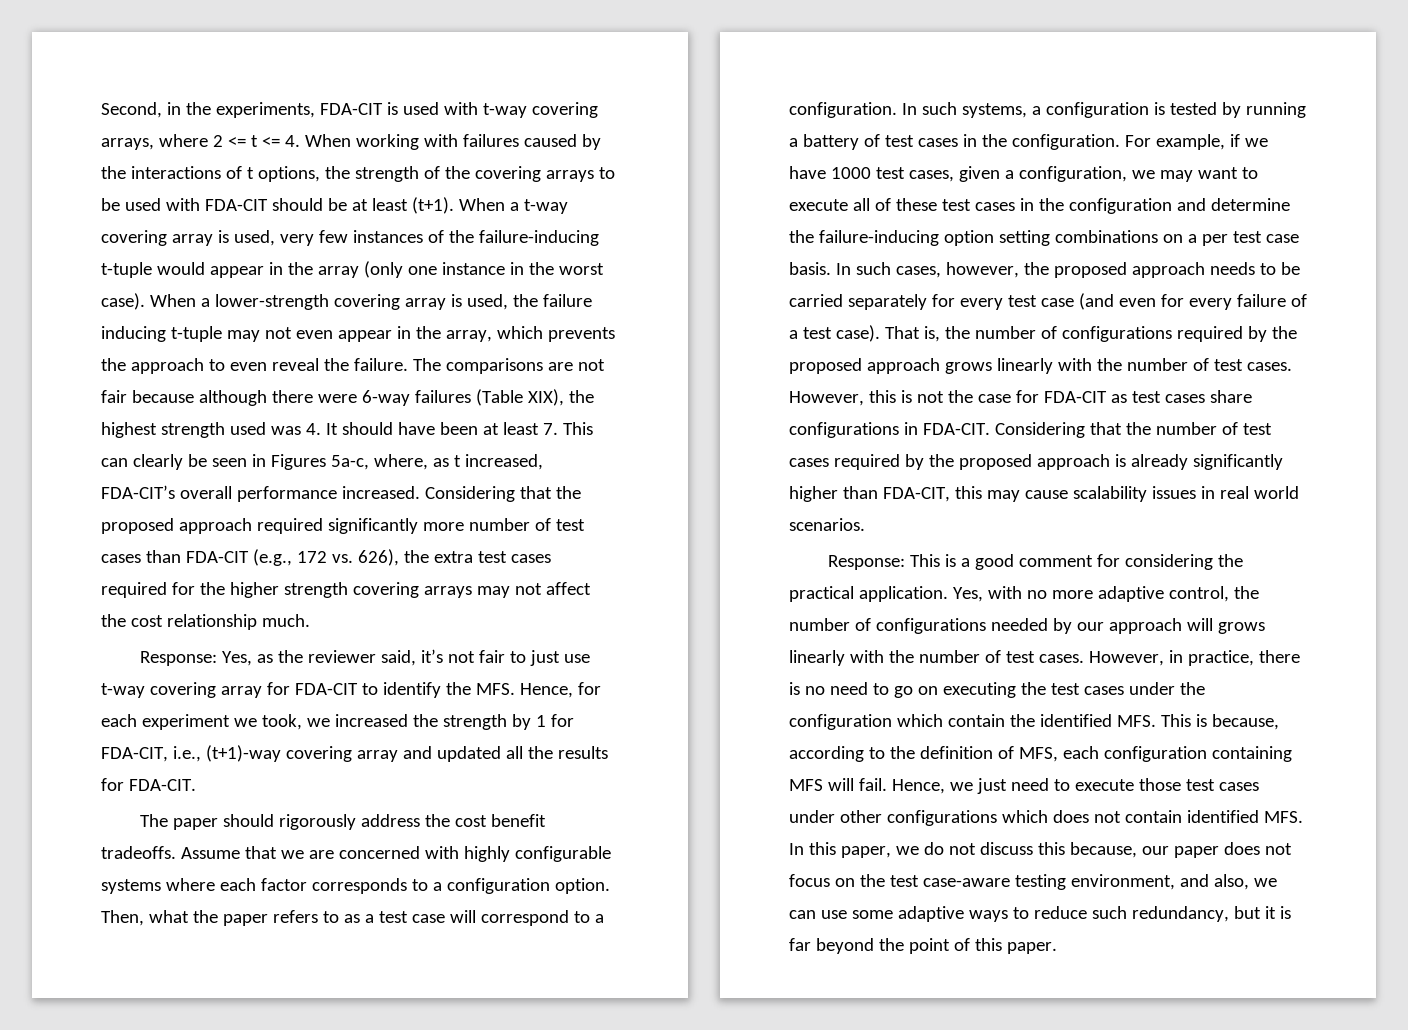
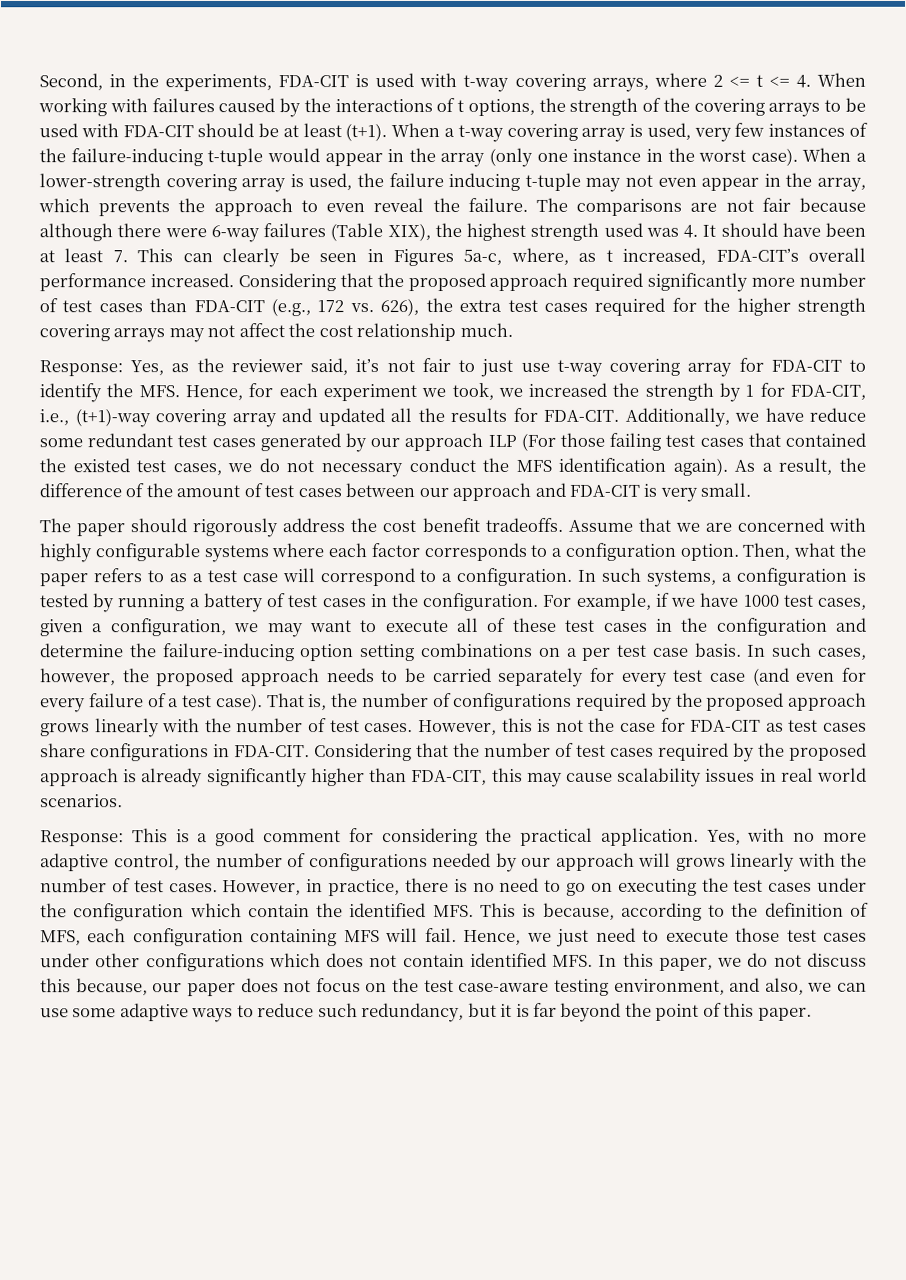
+ Additionally, we have reduce some redundant test cases generated by our approach ILP (For those failing test cases that contained the existed test cases, we do not necessary conduct the MFS identification again). As a result, the difference of the amount of test cases between our approach and FDA-CIT is very small.

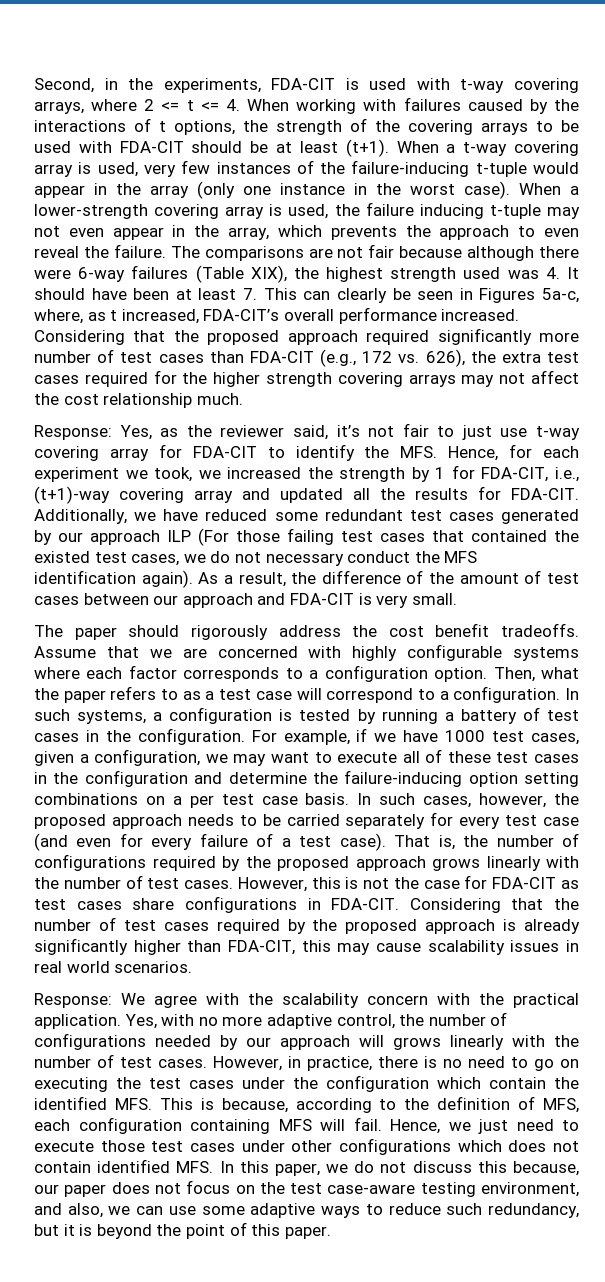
- Additionally, we have reduce some redundant test cases generated by our approach ILP (For those failing test cases that contained the existed test cases, we do not necessary conduct the MFS identification again).
+ Additionally, we have reduced some redundant test cases generated by our approach ILP (For those failing test cases that contained the existed test cases, we do not necessary conduct the MFS identification again).
- Response: This is a good comment for considering the practical application.
+ Response: We agree with the scalability concern with the practical application.
- Hence, we just need to execute those test cases under other configurations which does not contain identified MFS. In this paper, we do not discuss this because, our paper does not focus on the test case-aware testing environment, and also, we can use some adaptive ways to reduce such redundancy, but it is far beyond the point of this paper.
+ Hence, we just need to execute those test cases under other configurations which does not contain identified MFS. In this paper, we do not discuss this because, our paper does not focus on the test case-aware testing environment, and also, we can use some adaptive ways to reduce such redundancy, but it is beyond the point of this paper.

